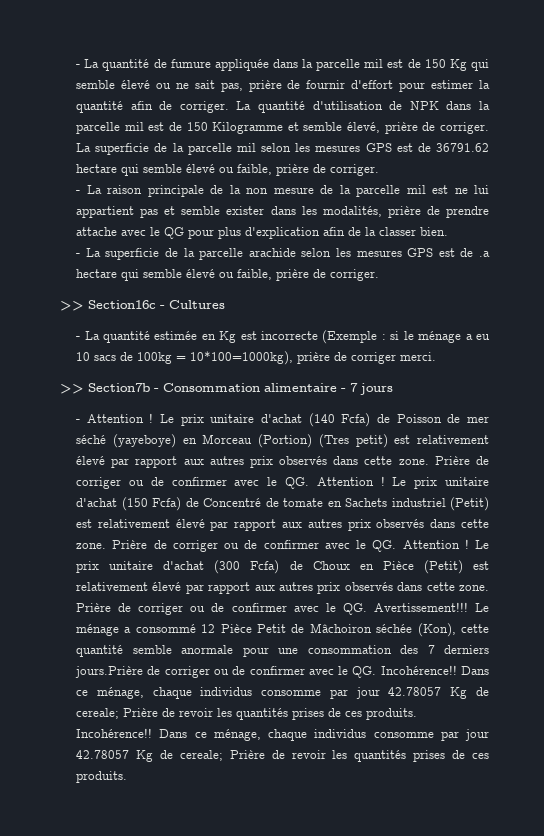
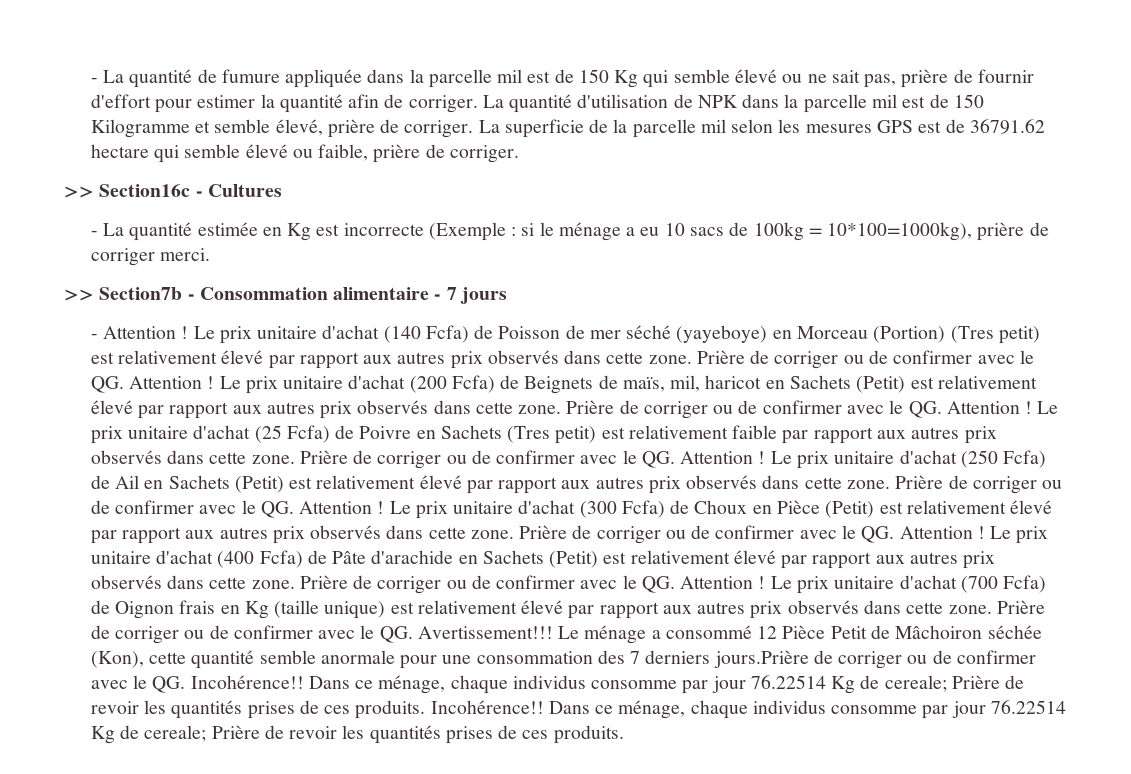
- - La raison principale de la non mesure de la parcelle mil est ne lui appartient pas et semble exister dans les modalités, prière de prendre attache avec le QG pour plus d'explication afin de la classer bien.
- - La superficie de la parcelle arachide selon les mesures GPS est de .a hectare qui semble élevé ou faible, prière de corriger.
- Le prix unitaire d'achat (150 Fcfa) de Concentré de tomate en Sachets industriel (Petit) est relativement élevé par rapport aux autres prix observés dans cette zone.
+ Le prix unitaire d'achat (200 Fcfa) de Beignets de maïs, mil, haricot en Sachets (Petit) est relativement élevé par rapport aux autres prix observés dans cette zone. Prière de corriger ou de confirmer avec le QG. Attention ! Le prix unitaire d'achat (25 Fcfa) de Poivre en Sachets (Tres petit) est relativement faible par rapport aux autres prix observés dans cette zone. Prière de corriger ou de confirmer avec le QG. Attention ! Le prix unitaire d'achat (250 Fcfa) de Ail en Sachets (Petit) est relativement élevé par rapport aux autres prix observés dans cette zone.
- Prière de corriger ou de confirmer avec le QG. Avertissement!!!
+ Prière de corriger ou de confirmer avec le QG. Attention ! Le prix unitaire d'achat (400 Fcfa) de Pâte d'arachide en Sachets (Petit) est relativement élevé par rapport aux autres prix observés dans cette zone. Prière de corriger ou de confirmer avec le QG. Attention ! Le prix unitaire d'achat (700 Fcfa) de Oignon frais en Kg (taille unique) est relativement élevé par rapport aux autres prix observés dans cette zone. Prière de corriger ou de confirmer avec le QG. Avertissement!!!
- Le ménage a consommé 12 Pièce Petit de Mâchoiron séchée (Kon), cette quantité semble anormale pour une consommation des 7 derniers jours.Prière de corriger ou de confirmer avec le QG. Incohérence!! Dans ce ménage, chaque individus consomme par jour 42.78057 Kg de cereale; Prière de revoir les quantités prises de ces produits. Incohérence!! Dans ce ménage, chaque individus consomme par jour 42.78057 Kg de cereale; Prière de revoir les quantités prises de ces produits.
+ Le ménage a consommé 12 Pièce Petit de Mâchoiron séchée (Kon), cette quantité semble anormale pour une consommation des 7 derniers jours.Prière de corriger ou de confirmer avec le QG. Incohérence!! Dans ce ménage, chaque individus consomme par jour 76.22514 Kg de cereale; Prière de revoir les quantités prises de ces produits. Incohérence!! Dans ce ménage, chaque individus consomme par jour 76.22514 Kg de cereale; Prière de revoir les quantités prises de ces produits.

